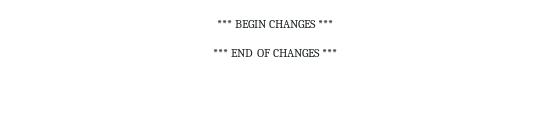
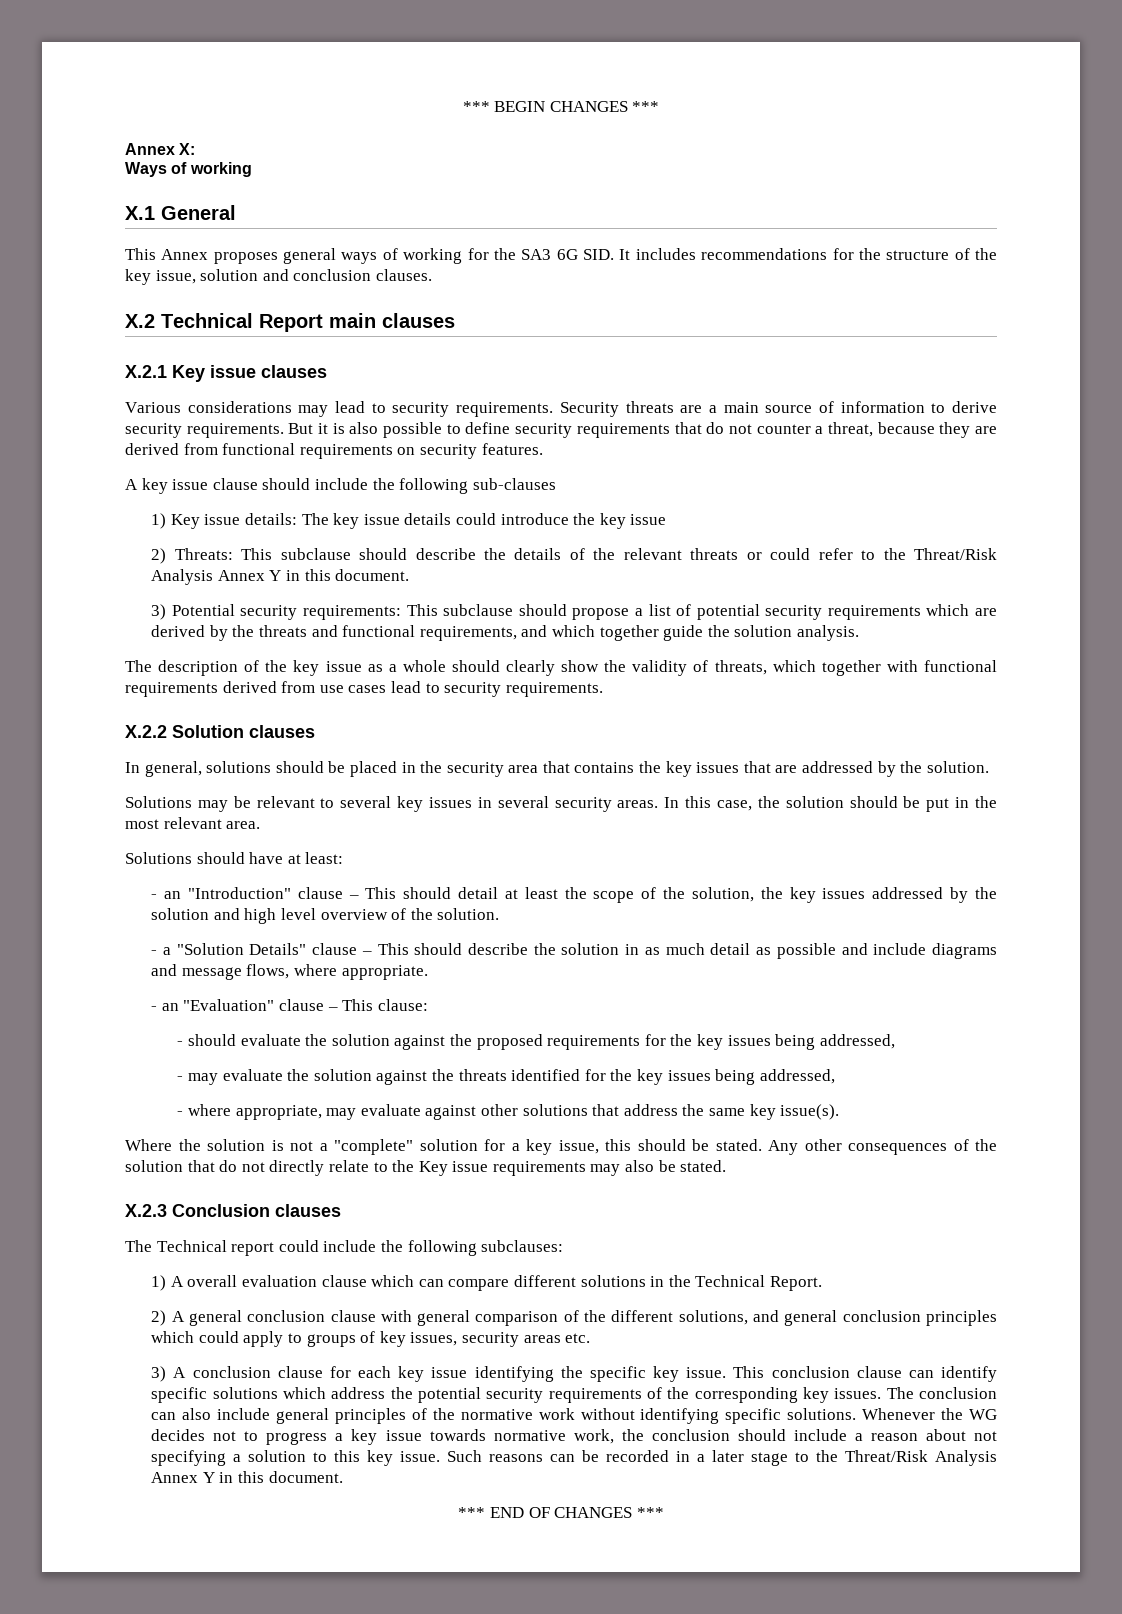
+ Annex X:
+ Ways of working
+ X.1 General
+ This Annex proposes general ways of working for the SA3 6G SID. It includes recommendations for the structure of the key issue, solution and conclusion clauses.
+ X.2 Technical Report main clauses
+ X.2.1 Key issue clauses
+ Various considerations may lead to security requirements. Security threats are a main source of information to derive security requirements. But it is also possible to define security requirements that do not counter a threat, because they are derived from functional requirements on security features.
+ A key issue clause should include the following sub-clauses
+ 1) Key issue details: The key issue details could introduce the key issue
+ 2) Threats: This subclause should describe the details of the relevant threats or could refer to the Threat/Risk Analysis Annex Y in this document.
+ 3) Potential security requirements: This subclause should propose a list of potential security requirements which are derived by the threats and functional requirements, and which together guide the solution analysis.
+ The description of the key issue as a whole should clearly show the validity of threats, which together with functional requirements derived from use cases lead to security requirements.
+ X.2.2 Solution clauses
+ In general, solutions should be placed in the security area that contains the key issues that are addressed by the solution.
+ Solutions may be relevant to several key issues in several security areas. In this case, the solution should be put in the most relevant area.
+ Solutions should have at least:
+ - an "Introduction" clause – This should detail at least the scope of the solution, the key issues addressed by the solution and high level overview of the solution.
+ - a "Solution Details" clause – This should describe the solution in as much detail as possible and include diagrams and message flows, where appropriate.
+ - an "Evaluation" clause – This clause:
+ - should evaluate the solution against the proposed requirements for the key issues being addressed,
+ - may evaluate the solution against the threats identified for the key issues being addressed,
+ - where appropriate, may evaluate against other solutions that address the same key issue(s).
+ Where the solution is not a "complete" solution for a key issue, this should be stated. Any other consequences of the solution that do not directly relate to the Key issue requirements may also be stated.
+ X.2.3 Conclusion clauses
+ The Technical report could include the following subclauses:
+ 1) A overall evaluation clause which can compare different solutions in the Technical Report.
+ 2) A general conclusion clause with general comparison of the different solutions, and general conclusion principles which could apply to groups of key issues, security areas etc.
+ 3) A conclusion clause for each key issue identifying the specific key issue. This conclusion clause can identify specific solutions which address the potential security requirements of the corresponding key issues. The conclusion can also include general principles of the normative work without identifying specific solutions. Whenever the WG decides not to progress a key issue towards normative work, the conclusion should include a reason about not specifying a solution to this key issue. Such reasons can be recorded in a later stage to the Threat/Risk Analysis Annex Y in this document.

